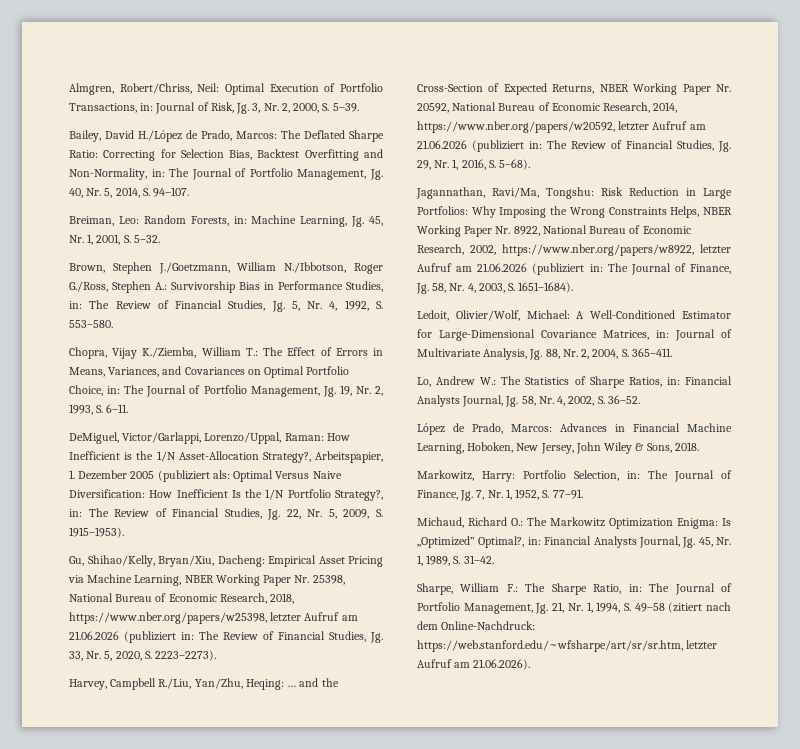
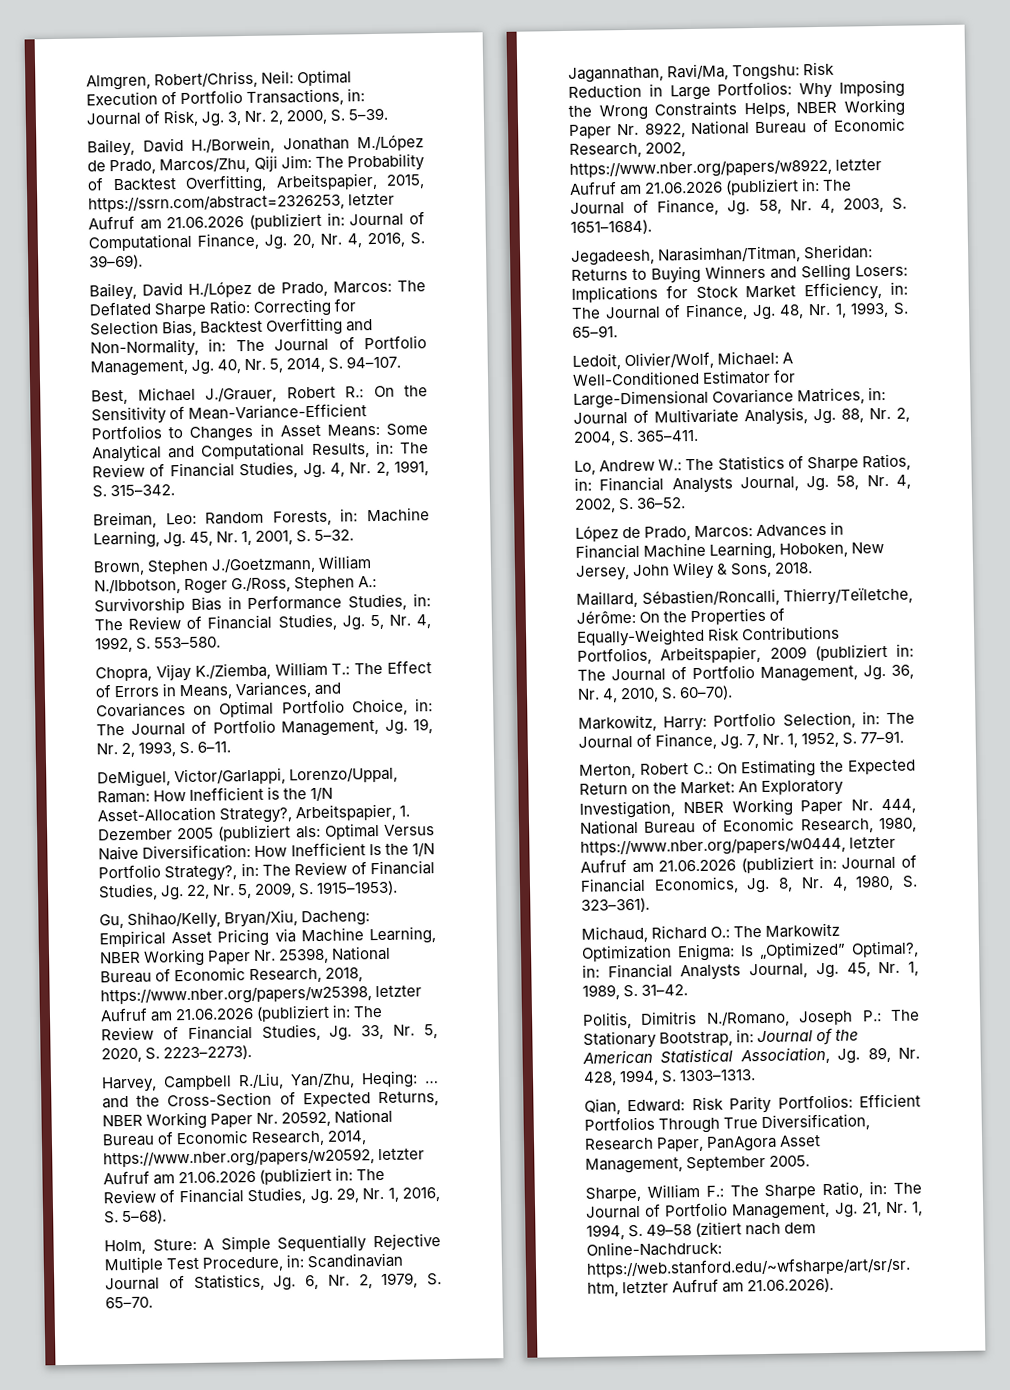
+ Bailey, David H./Borwein, Jonathan M./López de Prado, Marcos/Zhu, Qiji Jim: The Probability of Backtest Overfitting, Arbeitspapier, 2015, https://ssrn.com/abstract=2326253, letzter Aufruf am 21.06.2026 (publiziert in: Journal of Computational Finance, Jg. 20, Nr. 4, 2016, S. 39–69).
+ Best, Michael J./Grauer, Robert R.: On the Sensitivity of Mean-Variance-Efficient Portfolios to Changes in Asset Means: Some Analytical and Computational Results, in: The Review of Financial Studies, Jg. 4, Nr. 2, 1991, S. 315–342.
+ Holm, Sture: A Simple Sequentially Rejective Multiple Test Procedure, in: Scandinavian Journal of Statistics, Jg. 6, Nr. 2, 1979, S. 65–70.
+ Jegadeesh, Narasimhan/Titman, Sheridan: Returns to Buying Winners and Selling Losers: Implications for Stock Market Efficiency, in: The Journal of Finance, Jg. 48, Nr. 1, 1993, S. 65–91.
+ Maillard, Sébastien/Roncalli, Thierry/Teïletche, Jérôme: On the Properties of Equally-Weighted Risk Contributions Portfolios, Arbeitspapier, 2009 (publiziert in: The Journal of Portfolio Management, Jg. 36, Nr. 4, 2010, S. 60–70).
+ Merton, Robert C.: On Estimating the Expected Return on the Market: An Exploratory Investigation, NBER Working Paper Nr. 444, National Bureau of Economic Research, 1980, https://www.nber.org/papers/w0444, letzter Aufruf am 21.06.2026 (publiziert in: Journal of Financial Economics, Jg. 8, Nr. 4, 1980, S. 323–361).
+ Politis, Dimitris N./Romano, Joseph P.: The Stationary Bootstrap, in: Journal of the American Statistical Association, Jg. 89, Nr. 428, 1994, S. 1303–1313.
+ Qian, Edward: Risk Parity Portfolios: Efficient Portfolios Through True Diversification, Research Paper, PanAgora Asset Management, September 2005.

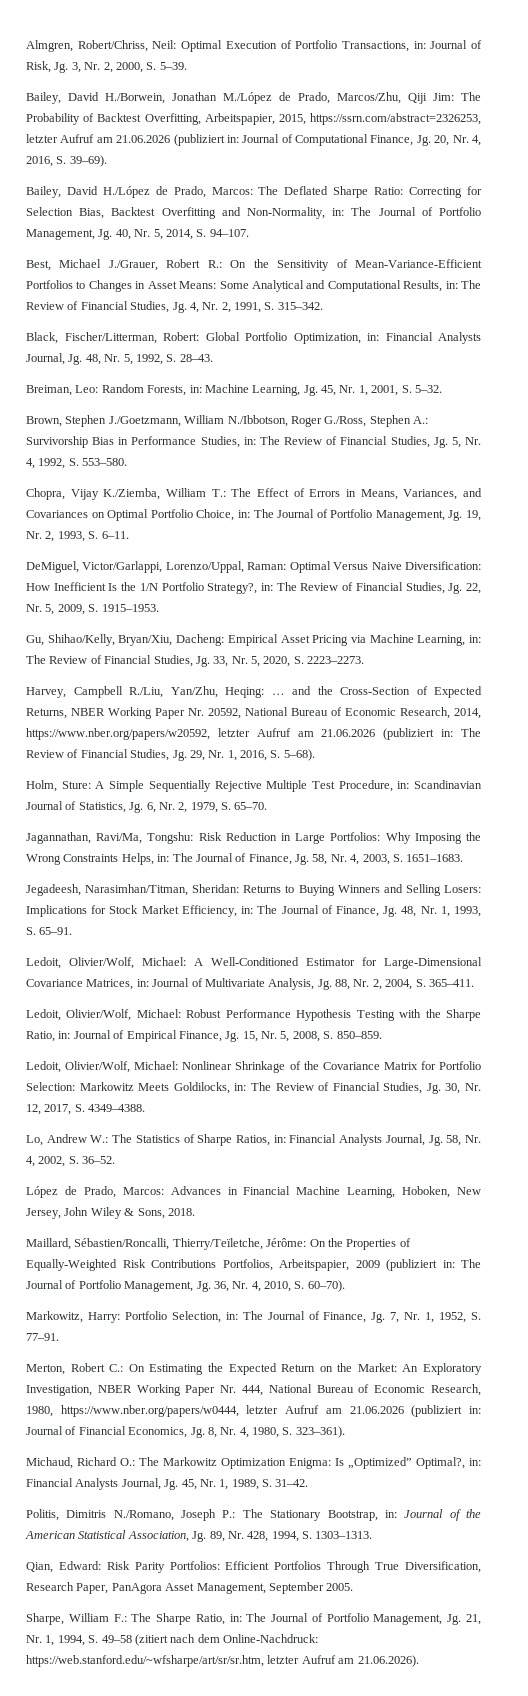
+ Black, Fischer/Litterman, Robert: Global Portfolio Optimization, in: Financial Analysts Journal, Jg. 48, Nr. 5, 1992, S. 28–43.
- DeMiguel, Victor/Garlappi, Lorenzo/Uppal, Raman: How Inefficient is the 1/N Asset-Allocation Strategy?, Arbeitspapier, 1. Dezember 2005 (publiziert als: Optimal Versus Naive Diversification: How Inefficient Is the 1/N Portfolio Strategy?, in: The Review of Financial Studies, Jg. 22, Nr. 5, 2009, S. 1915–1953).
+ DeMiguel, Victor/Garlappi, Lorenzo/Uppal, Raman: Optimal Versus Naive Diversification: How Inefficient Is the 1/N Portfolio Strategy?, in: The Review of Financial Studies, Jg. 22, Nr. 5, 2009, S. 1915–1953.
- Gu, Shihao/Kelly, Bryan/Xiu, Dacheng: Empirical Asset Pricing via Machine Learning, NBER Working Paper Nr. 25398, National Bureau of Economic Research, 2018, https://www.nber.org/papers/w25398, letzter Aufruf am 21.06.2026 (publiziert in: The Review of Financial Studies, Jg. 33, Nr. 5, 2020, S. 2223–2273).
+ Gu, Shihao/Kelly, Bryan/Xiu, Dacheng: Empirical Asset Pricing via Machine Learning, in: The Review of Financial Studies, Jg. 33, Nr. 5, 2020, S. 2223–2273.
- Jagannathan, Ravi/Ma, Tongshu: Risk Reduction in Large Portfolios: Why Imposing the Wrong Constraints Helps, NBER Working Paper Nr. 8922, National Bureau of Economic Research, 2002, https://www.nber.org/papers/w8922, letzter Aufruf am 21.06.2026 (publiziert in: The Journal of Finance, Jg. 58, Nr. 4, 2003, S. 1651–1684).
+ Jagannathan, Ravi/Ma, Tongshu: Risk Reduction in Large Portfolios: Why Imposing the Wrong Constraints Helps, in: The Journal of Finance, Jg. 58, Nr. 4, 2003, S. 1651–1683.
+ Ledoit, Olivier/Wolf, Michael: Robust Performance Hypothesis Testing with the Sharpe Ratio, in: Journal of Empirical Finance, Jg. 15, Nr. 5, 2008, S. 850–859.
+ Ledoit, Olivier/Wolf, Michael: Nonlinear Shrinkage of the Covariance Matrix for Portfolio Selection: Markowitz Meets Goldilocks, in: The Review of Financial Studies, Jg. 30, Nr. 12, 2017, S. 4349–4388.

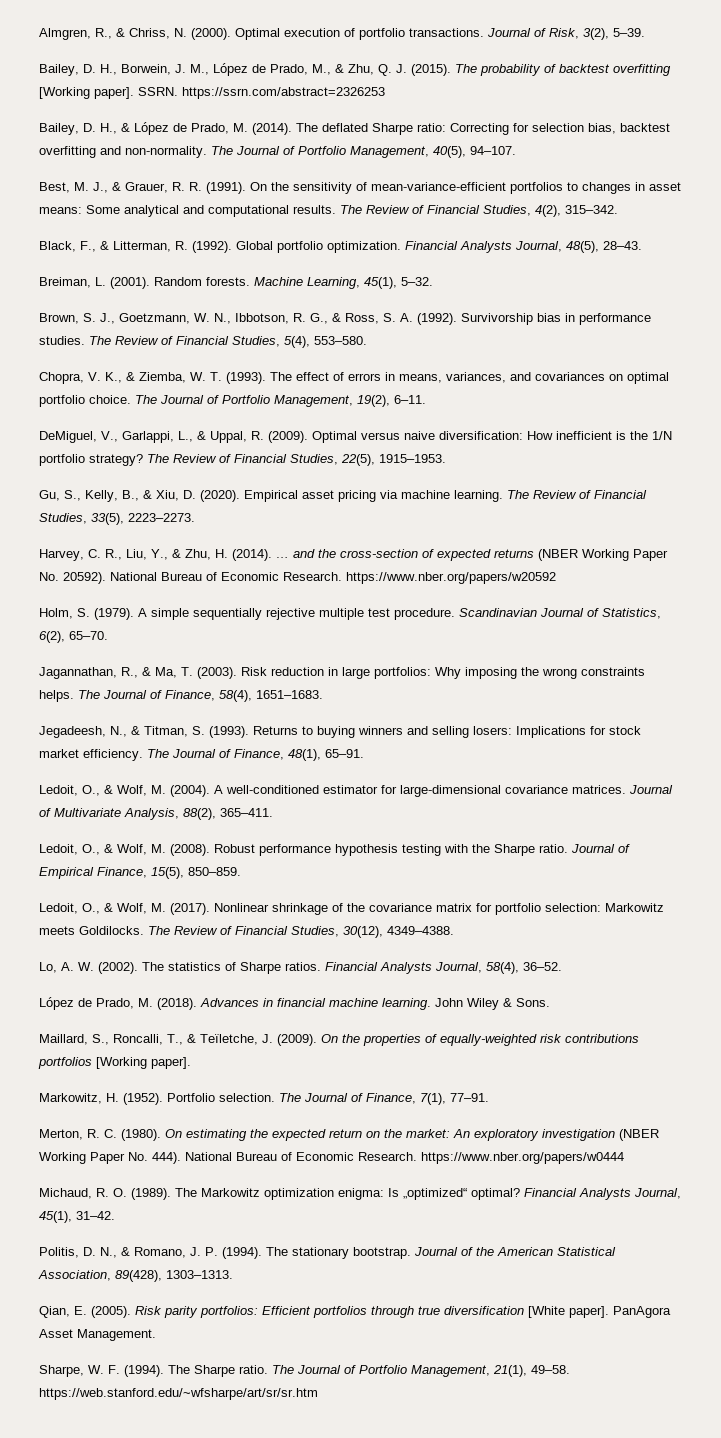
- Almgren, Robert/Chriss, Neil: Optimal Execution of Portfolio Transactions, in: Journal of Risk, Jg. 3, Nr. 2, 2000, S. 5–39.
- Bailey, David H./Borwein, Jonathan M./López de Prado, Marcos/Zhu, Qiji Jim: The Probability of Backtest Overfitting, Arbeitspapier, 2015, https://ssrn.com/abstract=2326253, letzter Aufruf am 21.06.2026 (publiziert in: Journal of Computational Finance, Jg. 20, Nr. 4, 2016, S. 39–69).
- Bailey, David H./López de Prado, Marcos: The Deflated Sharpe Ratio: Correcting for Selection Bias, Backtest Overfitting and Non-Normality, in: The Journal of Portfolio Management, Jg. 40, Nr. 5, 2014, S. 94–107.
- Best, Michael J./Grauer, Robert R.: On the Sensitivity of Mean-Variance-Efficient Portfolios to Changes in Asset Means: Some Analytical and Computational Results, in: The Review of Financial Studies, Jg. 4, Nr. 2, 1991, S. 315–342.
- Black, Fischer/Litterman, Robert: Global Portfolio Optimization, in: Financial Analysts Journal, Jg. 48, Nr. 5, 1992, S. 28–43.
- Breiman, Leo: Random Forests, in: Machine Learning, Jg. 45, Nr. 1, 2001, S. 5–32.
- Brown, Stephen J./Goetzmann, William N./Ibbotson, Roger G./Ross, Stephen A.: Survivorship Bias in Performance Studies, in: The Review of Financial Studies, Jg. 5, Nr. 4, 1992, S. 553–580.
- Chopra, Vijay K./Ziemba, William T.: The Effect of Errors in Means, Variances, and Covariances on Optimal Portfolio Choice, in: The Journal of Portfolio Management, Jg. 19, Nr. 2, 1993, S. 6–11.
- DeMiguel, Victor/Garlappi, Lorenzo/Uppal, Raman: Optimal Versus Naive Diversification: How Inefficient Is the 1/N Portfolio Strategy?, in: The Review of Financial Studies, Jg. 22, Nr. 5, 2009, S. 1915–1953.
- Gu, Shihao/Kelly, Bryan/Xiu, Dacheng: Empirical Asset Pricing via Machine Learning, in: The Review of Financial Studies, Jg. 33, Nr. 5, 2020, S. 2223–2273.
- Harvey, Campbell R./Liu, Yan/Zhu, Heqing: … and the Cross-Section of Expected Returns, NBER Working Paper Nr. 20592, National Bureau of Economic Research, 2014, https://www.nber.org/papers/w20592, letzter Aufruf am 21.06.2026 (publiziert in: The Review of Financial Studies, Jg. 29, Nr. 1, 2016, S. 5–68).
- Holm, Sture: A Simple Sequentially Rejective Multiple Test Procedure, in: Scandinavian Journal of Statistics, Jg. 6, Nr. 2, 1979, S. 65–70.
- Jagannathan, Ravi/Ma, Tongshu: Risk Reduction in Large Portfolios: Why Imposing the Wrong Constraints Helps, in: The Journal of Finance, Jg. 58, Nr. 4, 2003, S. 1651–1683.
- Jegadeesh, Narasimhan/Titman, Sheridan: Returns to Buying Winners and Selling Losers: Implications for Stock Market Efficiency, in: The Journal of Finance, Jg. 48, Nr. 1, 1993, S. 65–91.
- Ledoit, Olivier/Wolf, Michael: A Well-Conditioned Estimator for Large-Dimensional Covariance Matrices, in: Journal of Multivariate Analysis, Jg. 88, Nr. 2, 2004, S. 365–411.
- Ledoit, Olivier/Wolf, Michael: Robust Performance Hypothesis Testing with the Sharpe Ratio, in: Journal of Empirical Finance, Jg. 15, Nr. 5, 2008, S. 850–859.
- Ledoit, Olivier/Wolf, Michael: Nonlinear Shrinkage of the Covariance Matrix for Portfolio Selection: Markowitz Meets Goldilocks, in: The Review of Financial Studies, Jg. 30, Nr. 12, 2017, S. 4349–4388.
- Lo, Andrew W.: The Statistics of Sharpe Ratios, in: Financial Analysts Journal, Jg. 58, Nr. 4, 2002, S. 36–52.
- López de Prado, Marcos: Advances in Financial Machine Learning, Hoboken, New Jersey, John Wiley & Sons, 2018.
+ Almgren, R., & Chriss, N. (2000). Optimal execution of portfolio transactions. Journal of Risk, 3(2), 5–39.
+ Bailey, D. H., Borwein, J. M., López de Prado, M., & Zhu, Q. J. (2015). The probability of backtest overfitting [Working paper]. SSRN. https://ssrn.com/abstract=2326253
+ Bailey, D. H., & López de Prado, M. (2014). The deflated Sharpe ratio: Correcting for selection bias, backtest overfitting and non-normality. The Journal of Portfolio Management, 40(5), 94–107.
+ Best, M. J., & Grauer, R. R. (1991). On the sensitivity of mean-variance-efficient portfolios to changes in asset means: Some analytical and computational results. The Review of Financial Studies, 4(2), 315–342.
+ Black, F., & Litterman, R. (1992). Global portfolio optimization. Financial Analysts Journal, 48(5), 28–43.
+ Breiman, L. (2001). Random forests. Machine Learning, 45(1), 5–32.
+ Brown, S. J., Goetzmann, W. N., Ibbotson, R. G., & Ross, S. A. (1992). Survivorship bias in performance studies. The Review of Financial Studies, 5(4), 553–580.
+ Chopra, V. K., & Ziemba, W. T. (1993). The effect of errors in means, variances, and covariances on optimal portfolio choice. The Journal of Portfolio Management, 19(2), 6–11.
+ DeMiguel, V., Garlappi, L., & Uppal, R. (2009). Optimal versus naive diversification: How inefficient is the 1/N portfolio strategy? The Review of Financial Studies, 22(5), 1915–1953.
+ Gu, S., Kelly, B., & Xiu, D. (2020). Empirical asset pricing via machine learning. The Review of Financial Studies, 33(5), 2223–2273.
+ Harvey, C. R., Liu, Y., & Zhu, H. (2014). … and the cross-section of expected returns (NBER Working Paper No. 20592). National Bureau of Economic Research. https://www.nber.org/papers/w20592
+ Holm, S. (1979). A simple sequentially rejective multiple test procedure. Scandinavian Journal of Statistics, 6(2), 65–70.
+ Jagannathan, R., & Ma, T. (2003). Risk reduction in large portfolios: Why imposing the wrong constraints helps. The Journal of Finance, 58(4), 1651–1683.
+ Jegadeesh, N., & Titman, S. (1993). Returns to buying winners and selling losers: Implications for stock market efficiency. The Journal of Finance, 48(1), 65–91.
+ Ledoit, O., & Wolf, M. (2004). A well-conditioned estimator for large-dimensional covariance matrices. Journal of Multivariate Analysis, 88(2), 365–411.
+ Ledoit, O., & Wolf, M. (2008). Robust performance hypothesis testing with the Sharpe ratio. Journal of Empirical Finance, 15(5), 850–859.
+ Ledoit, O., & Wolf, M. (2017). Nonlinear shrinkage of the covariance matrix for portfolio selection: Markowitz meets Goldilocks. The Review of Financial Studies, 30(12), 4349–4388.
+ Lo, A. W. (2002). The statistics of Sharpe ratios. Financial Analysts Journal, 58(4), 36–52.
+ López de Prado, M. (2018). Advances in financial machine learning. John Wiley & Sons.
- Maillard, Sébastien/Roncalli, Thierry/Teïletche, Jérôme: On the Properties of Equally-Weighted Risk Contributions Portfolios, Arbeitspapier, 2009 (publiziert in: The Journal of Portfolio Management, Jg. 36, Nr. 4, 2010, S. 60–70).
- Markowitz, Harry: Portfolio Selection, in: The Journal of Finance, Jg. 7, Nr. 1, 1952, S. 77–91.
- Merton, Robert C.: On Estimating the Expected Return on the Market: An Exploratory Investigation, NBER Working Paper Nr. 444, National Bureau of Economic Research, 1980, https://www.nber.org/papers/w0444, letzter Aufruf am 21.06.2026 (publiziert in: Journal of Financial Economics, Jg. 8, Nr. 4, 1980, S. 323–361).
- Michaud, Richard O.: The Markowitz Optimization Enigma: Is „Optimized” Optimal?, in: Financial Analysts Journal, Jg. 45, Nr. 1, 1989, S. 31–42.
- Politis, Dimitris N./Romano, Joseph P.: The Stationary Bootstrap, in: Journal of the American Statistical Association, Jg. 89, Nr. 428, 1994, S. 1303–1313.
- Qian, Edward: Risk Parity Portfolios: Efficient Portfolios Through True Diversification, Research Paper, PanAgora Asset Management, September 2005.
- Sharpe, William F.: The Sharpe Ratio, in: The Journal of Portfolio Management, Jg. 21, Nr. 1, 1994, S. 49–58 (zitiert nach dem Online-Nachdruck: https://web.stanford.edu/~wfsharpe/art/sr/sr.htm, letzter Aufruf am 21.06.2026).
+ Maillard, S., Roncalli, T., & Teïletche, J. (2009). On the properties of equally-weighted risk contributions portfolios [Working paper].
+ Markowitz, H. (1952). Portfolio selection. The Journal of Finance, 7(1), 77–91.
+ Merton, R. C. (1980). On estimating the expected return on the market: An exploratory investigation (NBER Working Paper No. 444). National Bureau of Economic Research. https://www.nber.org/papers/w0444
+ Michaud, R. O. (1989). The Markowitz optimization enigma: Is „optimized“ optimal? Financial Analysts Journal, 45(1), 31–42.
+ Politis, D. N., & Romano, J. P. (1994). The stationary bootstrap. Journal of the American Statistical Association, 89(428), 1303–1313.
+ Qian, E. (2005). Risk parity portfolios: Efficient portfolios through true diversification [White paper]. PanAgora Asset Management.
+ Sharpe, W. F. (1994). The Sharpe ratio. The Journal of Portfolio Management, 21(1), 49–58. https://web.stanford.edu/~wfsharpe/art/sr/sr.htm

